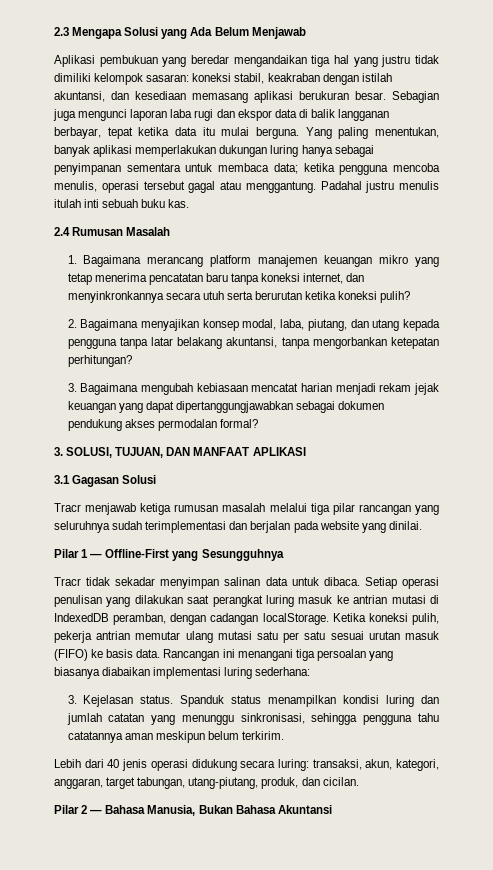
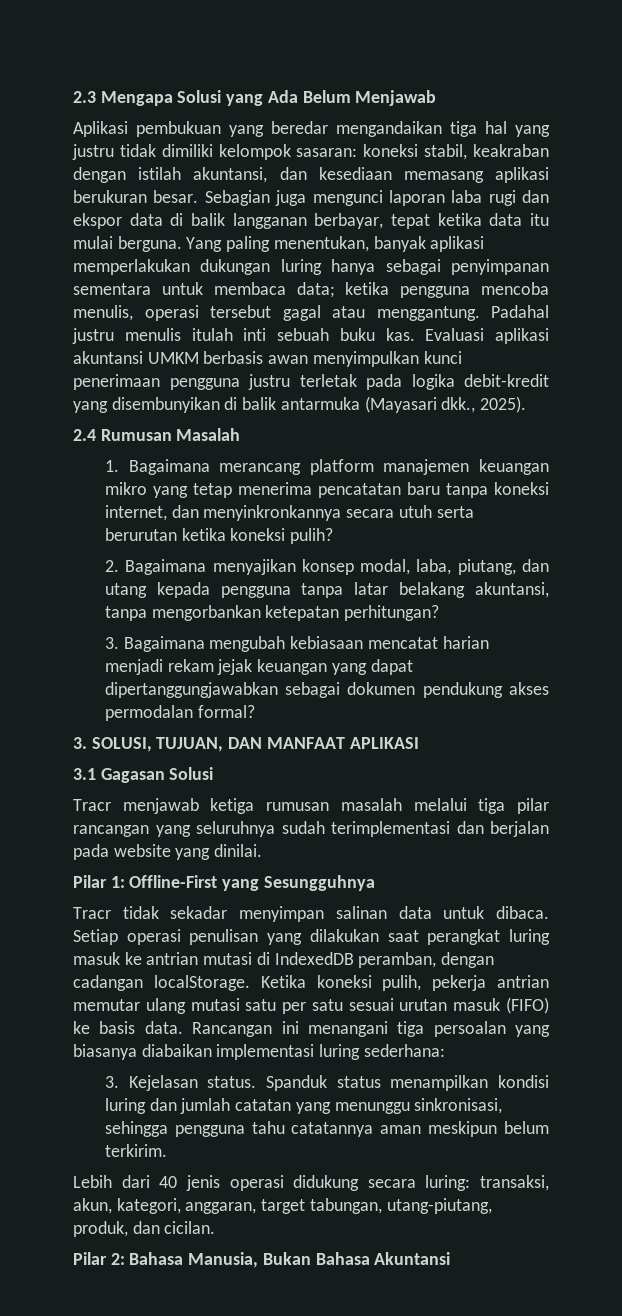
+ Evaluasi aplikasi akuntansi UMKM berbasis awan menyimpulkan kunci penerimaan pengguna justru terletak pada logika debit-kredit yang disembunyikan di balik antarmuka (Mayasari dkk., 2025).
- Pilar 1 — Offline-First yang Sesungguhnya
+ Pilar 1: Offline-First yang Sesungguhnya
- Pilar 2 — Bahasa Manusia, Bukan Bahasa Akuntansi
+ Pilar 2: Bahasa Manusia, Bukan Bahasa Akuntansi

